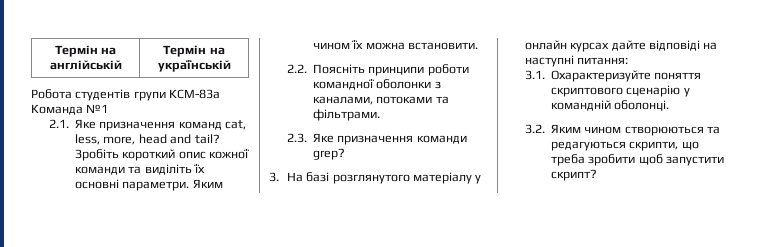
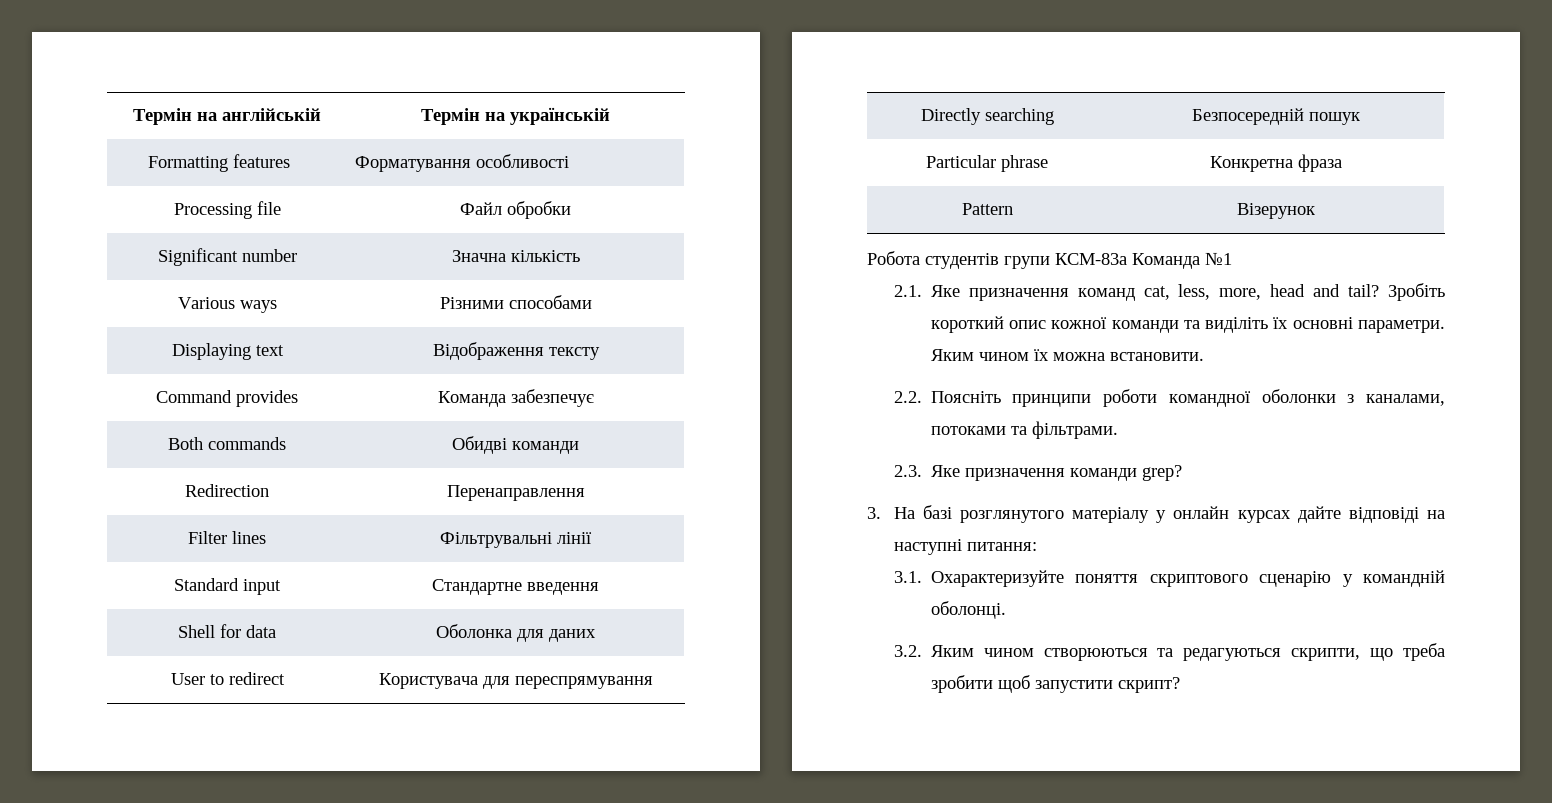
+ Formatting features | Форматування особливості
+ Processing file | Файл обробки
+ Significant number | Значна кількість
+ Various ways | Різними способами
+ Displaying text | Відображення тексту
+ Command provides | Команда забезпечує
+ Both commands | Обидві команди
+ Redirection | Перенаправлення
+ Filter lines | Фільтрувальні лінії
+ Standard input | Стандартне введення
+ Shell for data | Оболонка для даних
+ User to redirect | Користувача для переспрямування
+ Directly searching | Безпосередній пошук
+ Particular phrase | Конкретна фраза
+ Pattern | Візерунок

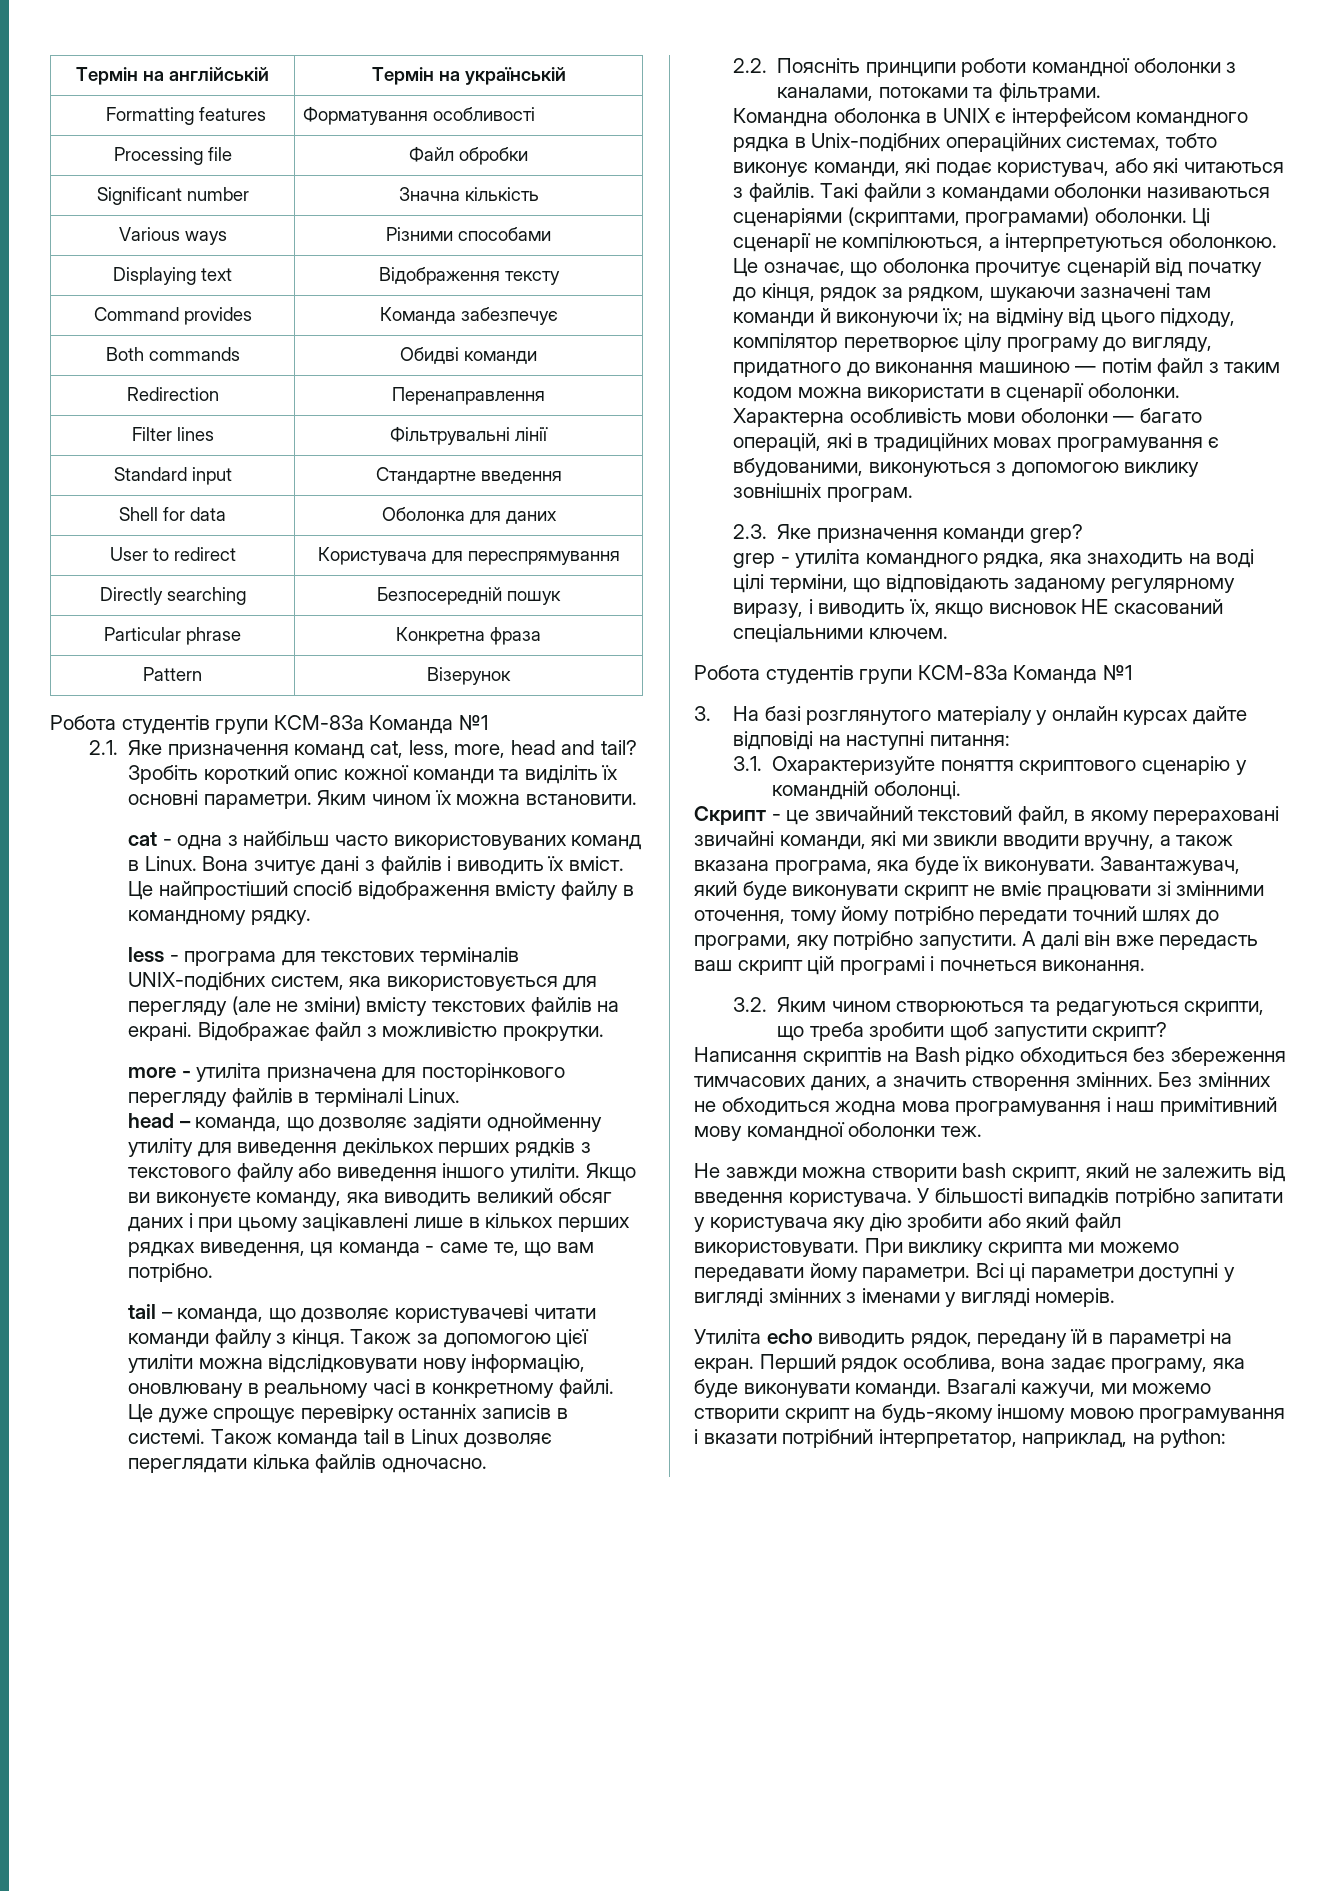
+ cat - одна з найбільш часто використовуваних команд в Linux. Вона зчитує дані з файлів і виводить їх вміст. Це найпростіший спосіб відображення вмісту файлу в командному рядку.
+ less - програма для текстових терміналів UNIX-подібних систем, яка використовується для перегляду (але не зміни) вмісту текстових файлів на екрані. Відображає файл з можливістю прокрутки.
+ more - утиліта призначена для посторінкового перегляду файлів в терміналі Linux.
+ head – команда, що дозволяє задіяти однойменну утиліту для виведення декількох перших рядків з текстового файлу або виведення іншого утиліти. Якщо ви виконуєте команду, яка виводить великий обсяг даних і при цьому зацікавлені лише в кількох перших рядках виведення, ця команда - саме те, що вам потрібно.
+ tail – команда, що дозволяє користувачеві читати команди файлу з кінця. Також за допомогою цієї утиліти можна відслідковувати нову інформацію, оновлювану в реальному часі в конкретному файлі. Це дуже спрощує перевірку останніх записів в системі. Також команда tail в Linux дозволяє переглядати кілька файлів одночасно.
+ Командна оболонка в UNIX є інтерфейсом командного рядка в Unix-подібних операційних системах, тобто виконує команди, які подає користувач, або які читаються з файлів. Такі файли з командами оболонки називаються сценаріями (скриптами, програмами) оболонки. Ці сценарії не компілюються, а інтерпретуються оболонкою. Це означає, що оболонка прочитує сценарій від початку до кінця, рядок за рядком, шукаючи зазначені там команди й виконуючи їх; на відміну від цього підходу, компілятор перетворює цілу програму до вигляду, придатного до виконання машиною — потім файл з таким кодом можна використати в сценарії оболонки. Характерна особливість мови оболонки — багато операцій, які в традиційних мовах програмування є вбудованими, виконуються з допомогою виклику зовнішніх програм.
+ grep - утиліта командного рядка, яка знаходить на воді цілі терміни, що відповідають заданому регулярному виразу, і виводить їх, якщо висновок НЕ скасований спеціальними ключем.
+ Робота студентів групи КСМ-83а Команда №1
+ Скрипт - це звичайний текстовий файл, в якому перераховані звичайні команди, які ми звикли вводити вручну, а також вказана програма, яка буде їх виконувати. Завантажувач, який буде виконувати скрипт не вміє працювати зі змінними оточення, тому йому потрібно передати точний шлях до програми, яку потрібно запустити. А далі він вже передасть ваш скрипт цій програмі і почнеться виконання.
+ Написання скриптів на Bash рідко обходиться без збереження тимчасових даних, а значить створення змінних. Без змінних не обходиться жодна мова програмування і наш примітивний мову командної оболонки теж.
+ Не завжди можна створити bash скрипт, який не залежить від введення користувача. У більшості випадків потрібно запитати у користувача яку дію зробити або який файл використовувати. При виклику скрипта ми можемо передавати йому параметри. Всі ці параметри доступні у вигляді змінних з іменами у вигляді номерів.
+ Утиліта echo виводить рядок, передану їй в параметрі на екран. Перший рядок особлива, вона задає програму, яка буде виконувати команди. Взагалі кажучи, ми можемо створити скрипт на будь-якому іншому мовою програмування і вказати потрібний інтерпретатор, наприклад, на python:

